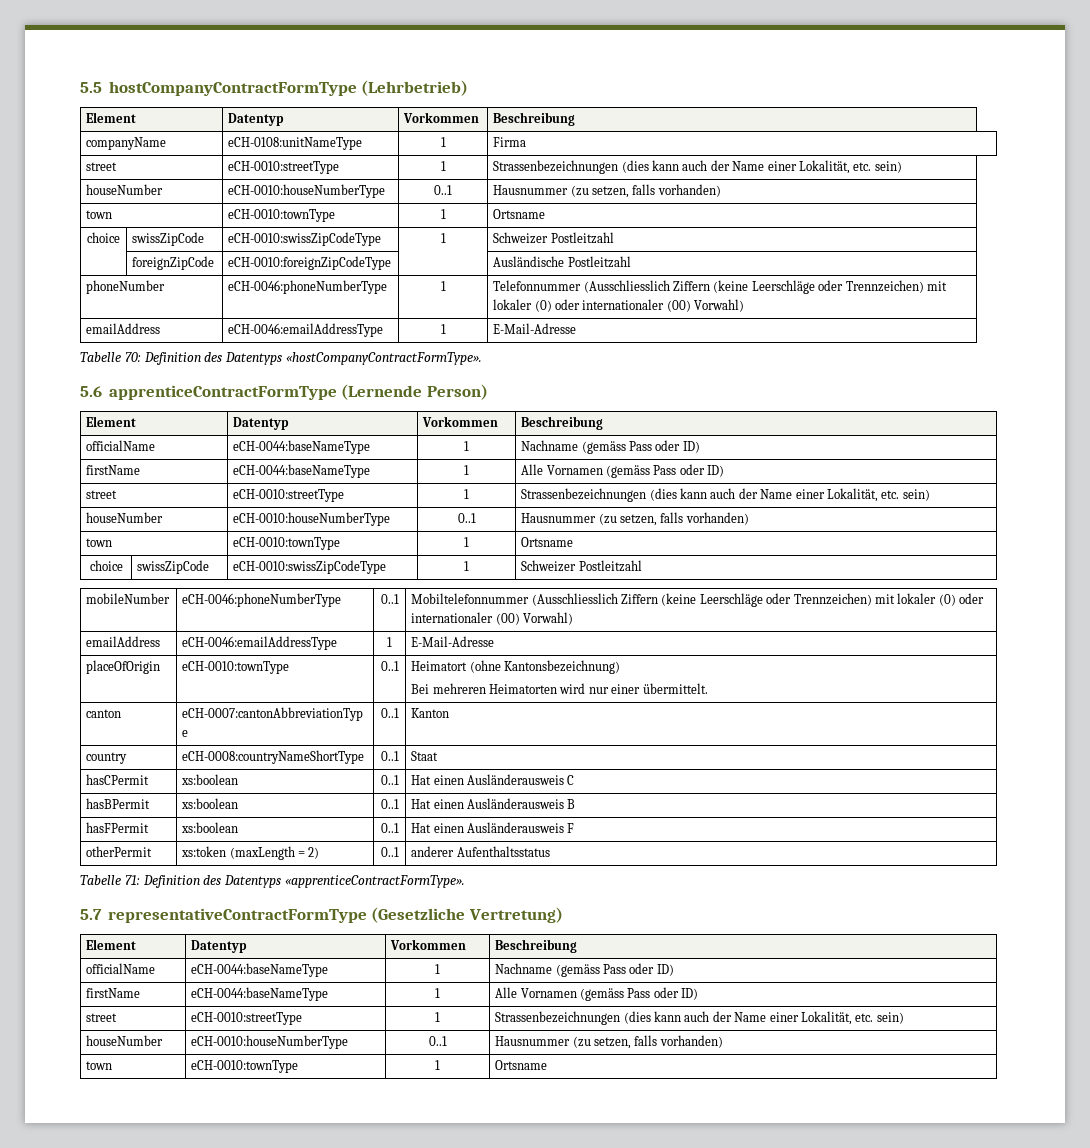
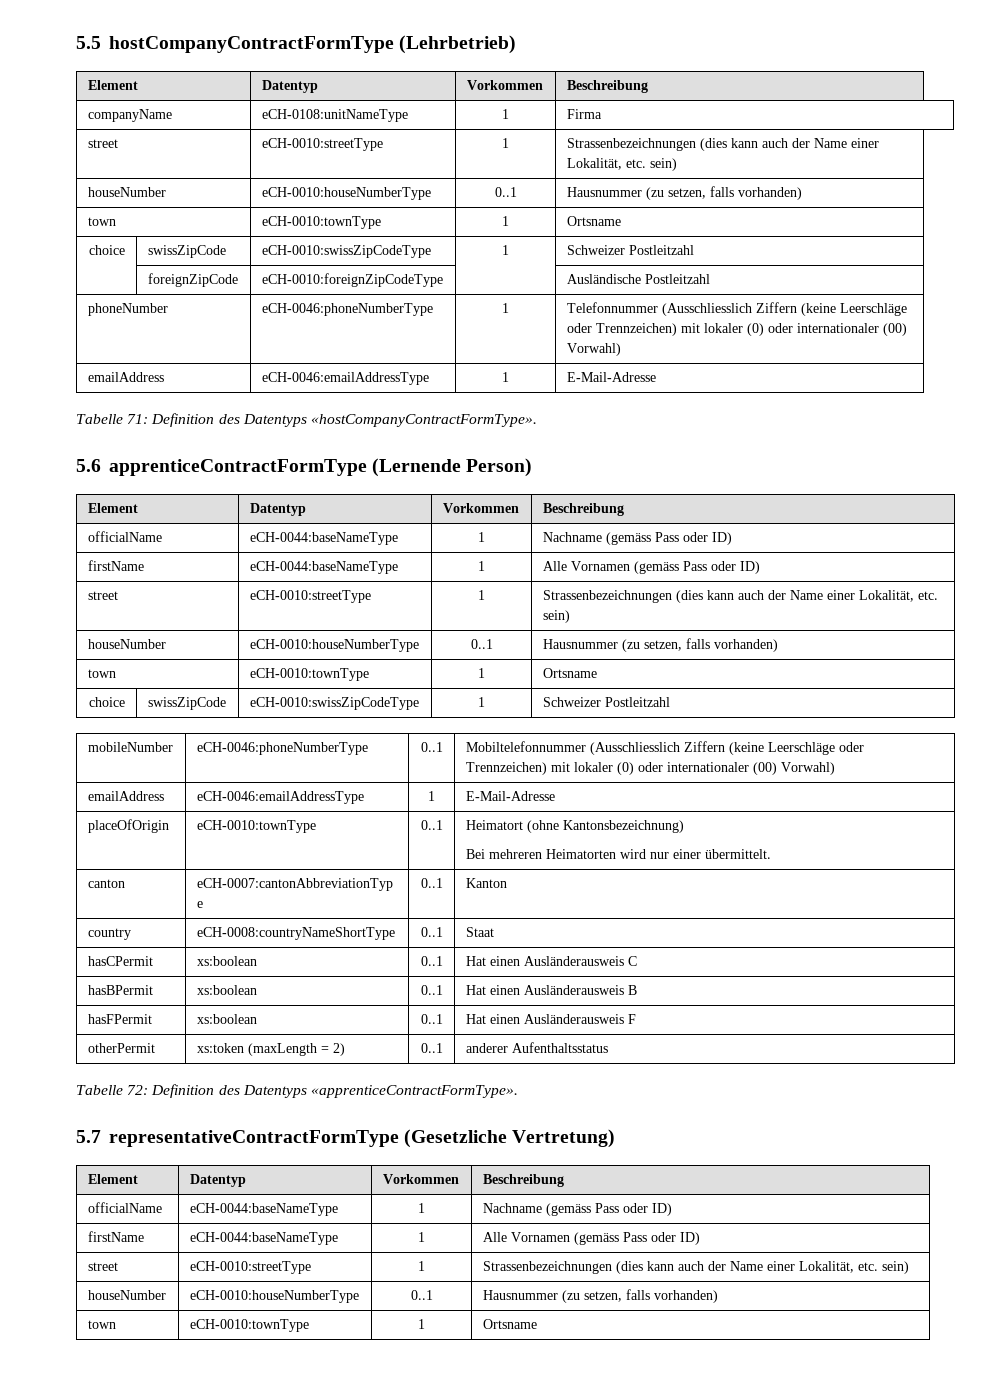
- Tabelle 70: Definition des Datentyps «hostCompanyContractFormType».
+ Tabelle 71: Definition des Datentyps «hostCompanyContractFormType».
- Tabelle 71: Definition des Datentyps «apprenticeContractFormType».
+ Tabelle 72: Definition des Datentyps «apprenticeContractFormType».

